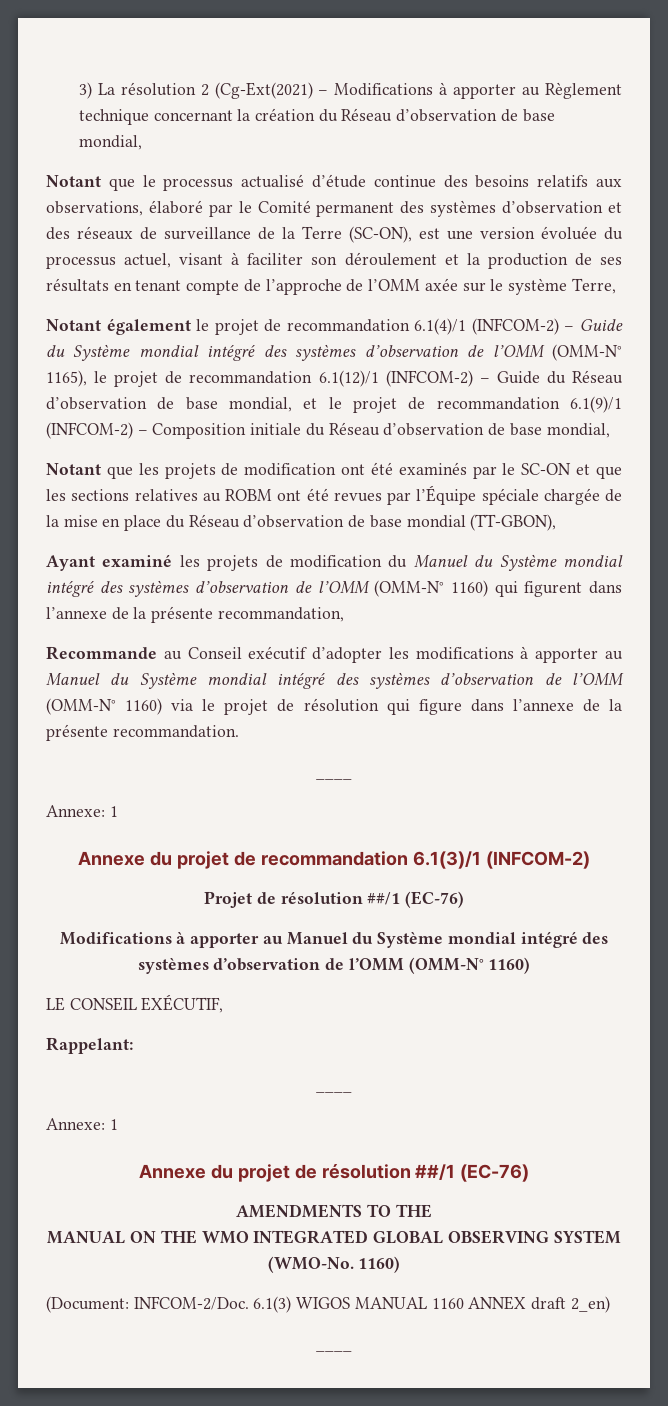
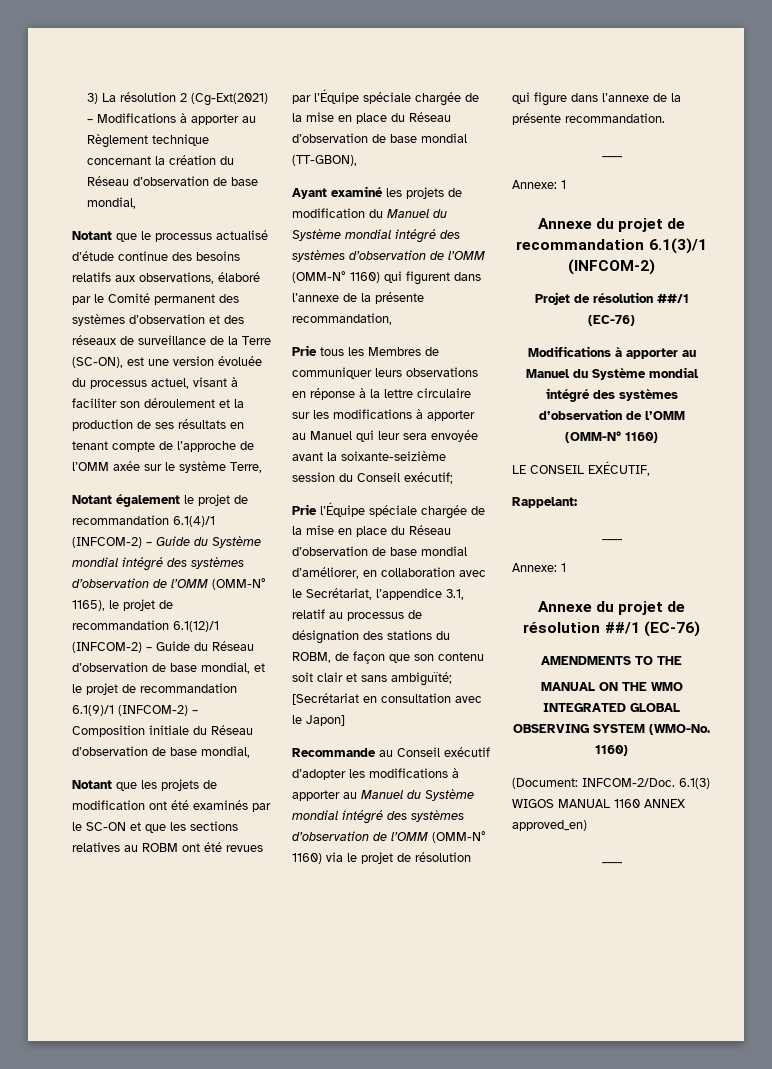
+ Prie tous les Membres de communiquer leurs observations en réponse à la lettre circulaire sur les modifications à apporter au Manuel qui leur sera envoyée avant la soixante-seizième session du Conseil exécutif;
+ Prie l’Équipe spéciale chargée de la mise en place du Réseau d’observation de base mondial d’améliorer, en collaboration avec le Secrétariat, l’appendice 3.1, relatif au processus de désignation des stations du ROBM, de façon que son contenu soit clair et sans ambiguïté; [Secrétariat en consultation avec le Japon]
- 6.1(3) WIGOS MANUAL 1160 ANNEX draft 2_en)
+ 6.1(3) WIGOS MANUAL 1160 ANNEX approved_en)

